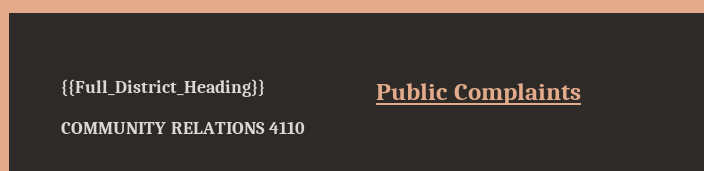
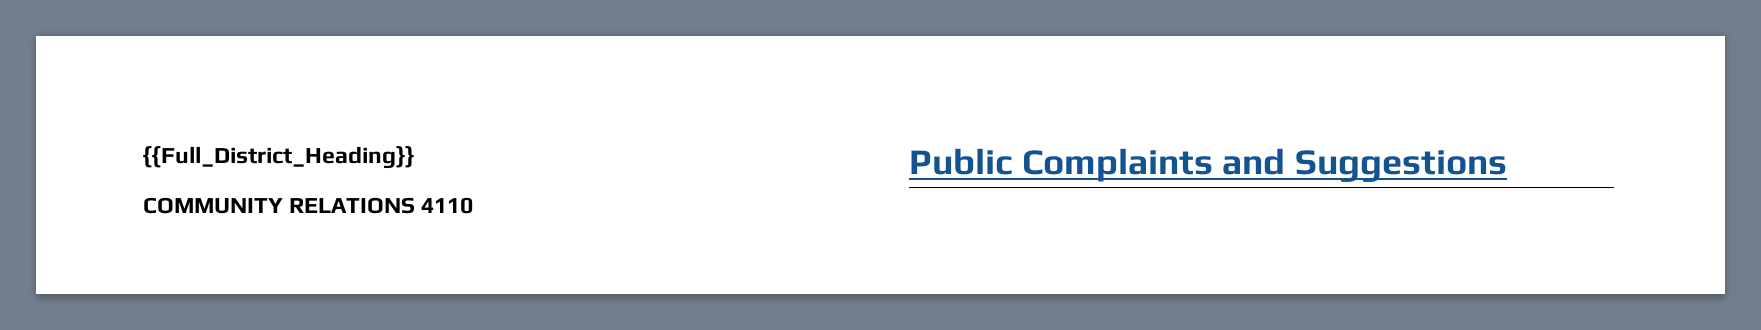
- Public Complaints
+ Public Complaints and Suggestions

